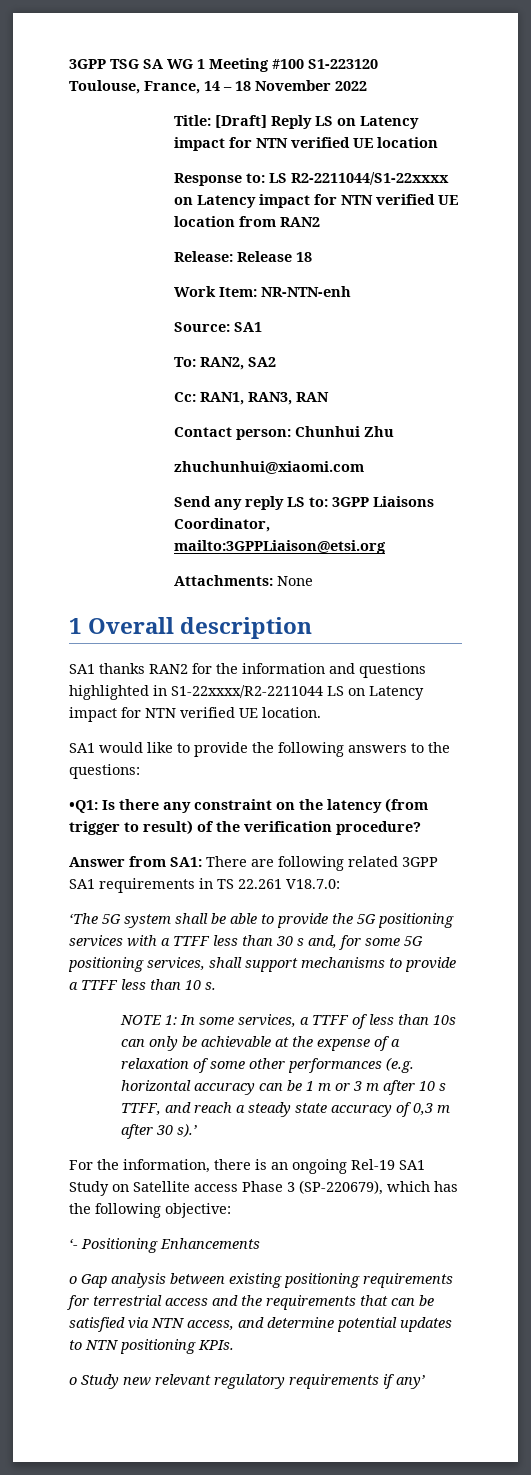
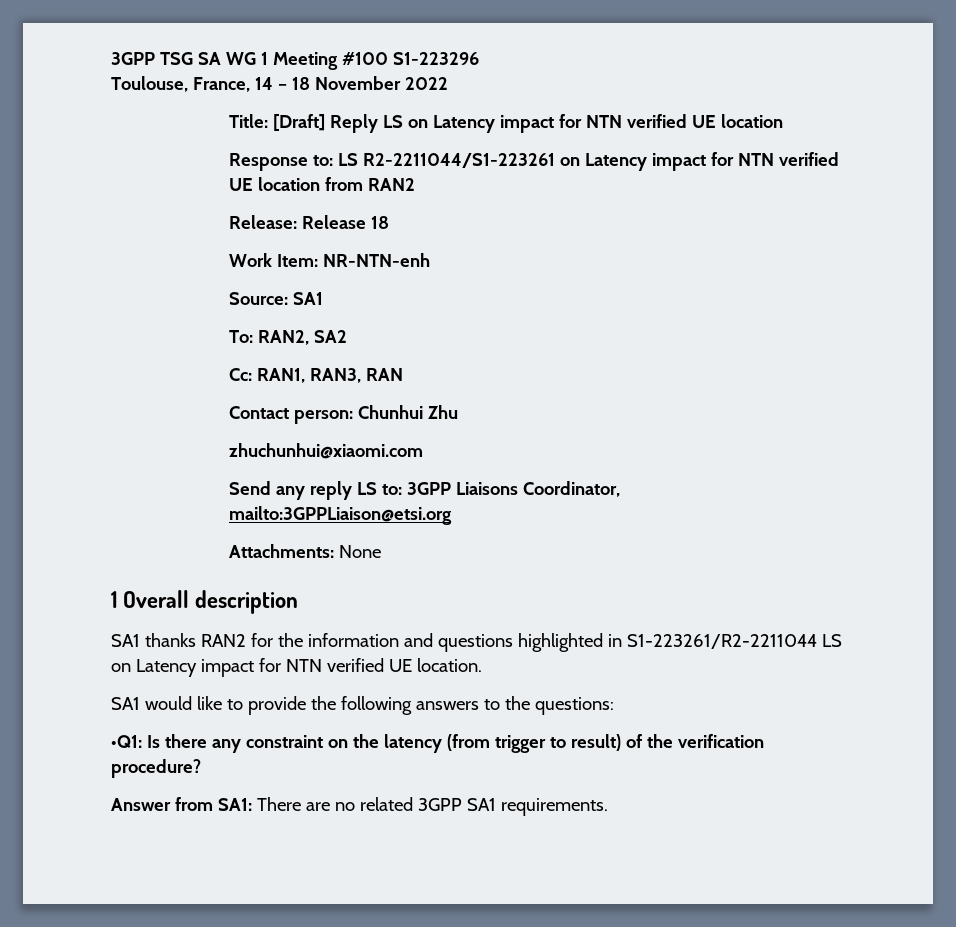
- 3GPP TSG SA WG 1 Meeting #100 S1-223120
+ 3GPP TSG SA WG 1 Meeting #100 S1-223296
- Response to: LS R2-2211044/S1-22xxxx on Latency impact for NTN verified UE location from RAN2
+ Response to: LS R2-2211044/S1-223261 on Latency impact for NTN verified UE location from RAN2
- SA1 thanks RAN2 for the information and questions highlighted in S1-22xxxx/R2-2211044 LS on Latency impact for NTN verified UE location.
+ SA1 thanks RAN2 for the information and questions highlighted in S1-223261/R2-2211044 LS on Latency impact for NTN verified UE location.
- Answer from SA1: There are following related 3GPP SA1 requirements in TS 22.261 V18.7.0:
- ‘The 5G system shall be able to provide the 5G positioning services with a TTFF less than 30 s and, for some 5G positioning services, shall support mechanisms to provide a TTFF less than 10 s.
- NOTE 1: In some services, a TTFF of less than 10s can only be achievable at the expense of a relaxation of some other performances (e.g. horizontal accuracy can be 1 m or 3 m after 10 s TTFF, and reach a steady state accuracy of 0,3 m after 30 s).’
- For the information, there is an ongoing Rel-19 SA1 Study on Satellite access Phase 3 (SP-220679), which has the following objective:
- ‘- Positioning Enhancements
- o Gap analysis between existing positioning requirements for terrestrial access and the requirements that can be satisfied via NTN access, and determine potential updates to NTN positioning KPIs.
- o Study new relevant regulatory requirements if any’
+ Answer from SA1: There are no related 3GPP SA1 requirements.

